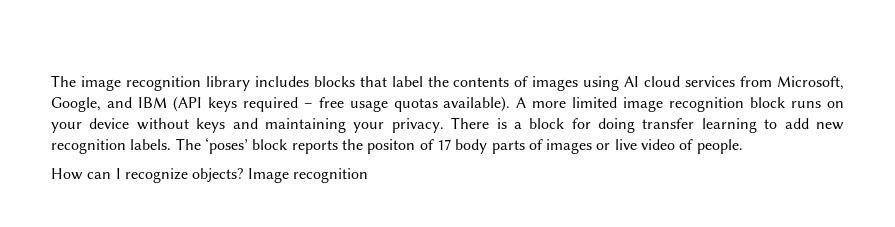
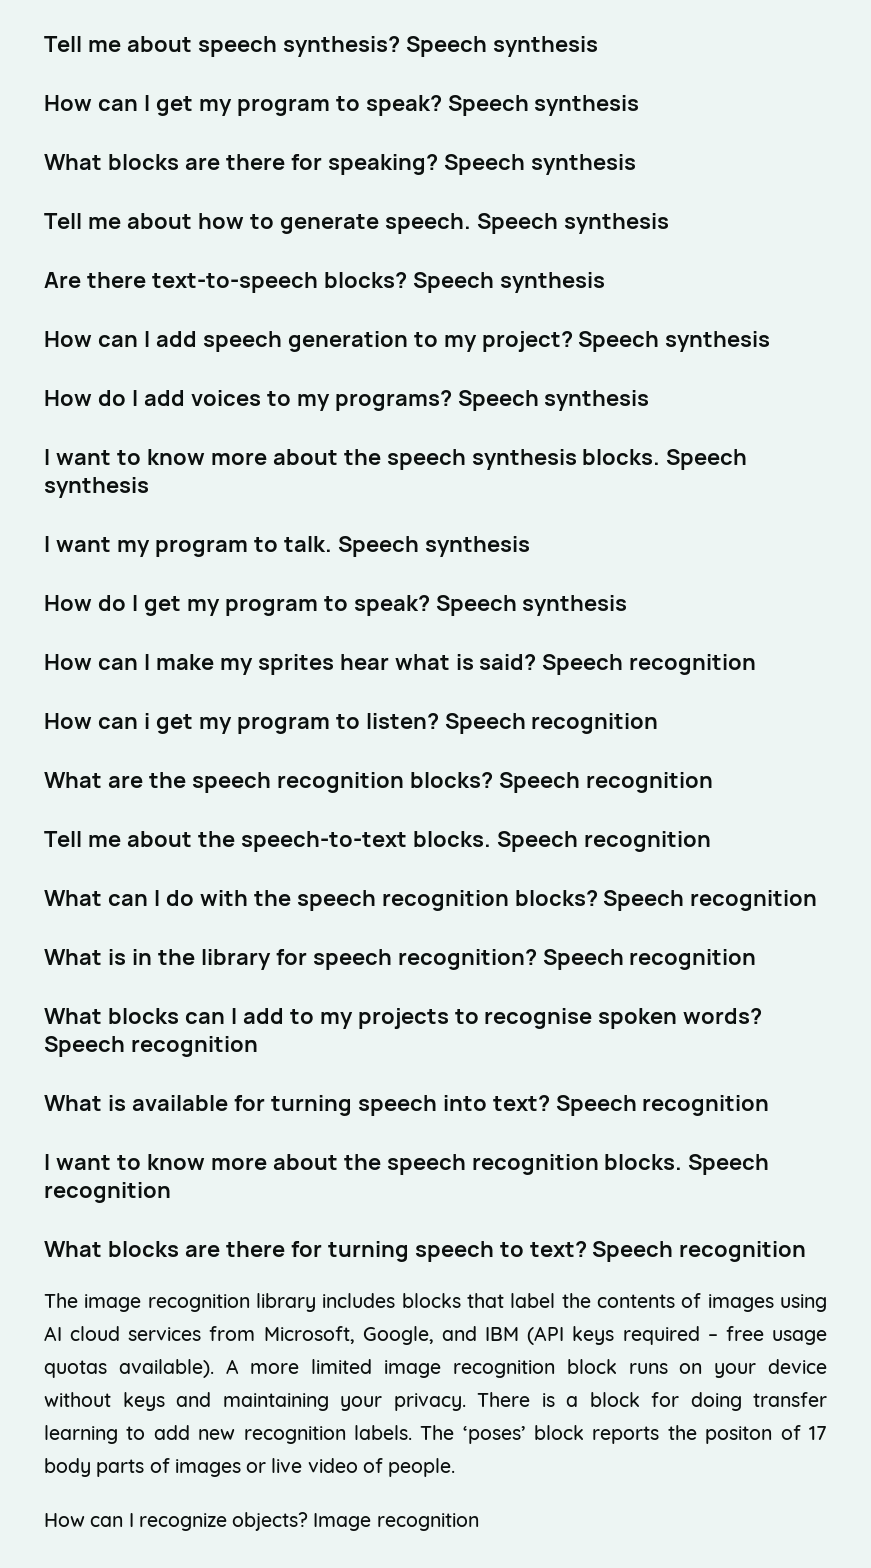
+ Tell me about speech synthesis? Speech synthesis
+ How can I get my program to speak? Speech synthesis
+ What blocks are there for speaking? Speech synthesis
+ Tell me about how to generate speech. Speech synthesis
+ Are there text-to-speech blocks? Speech synthesis
+ How can I add speech generation to my project? Speech synthesis
+ How do I add voices to my programs? Speech synthesis
+ I want to know more about the speech synthesis blocks. Speech synthesis
+ I want my program to talk. Speech synthesis
+ How do I get my program to speak? Speech synthesis
+ How can I make my sprites hear what is said? Speech recognition
+ How can i get my program to listen? Speech recognition
+ What are the speech recognition blocks? Speech recognition
+ Tell me about the speech-to-text blocks. Speech recognition
+ What can I do with the speech recognition blocks? Speech recognition
+ What is in the library for speech recognition? Speech recognition
+ What blocks can I add to my projects to recognise spoken words? Speech recognition
+ What is available for turning speech into text? Speech recognition
+ I want to know more about the speech recognition blocks. Speech recognition
+ What blocks are there for turning speech to text? Speech recognition

